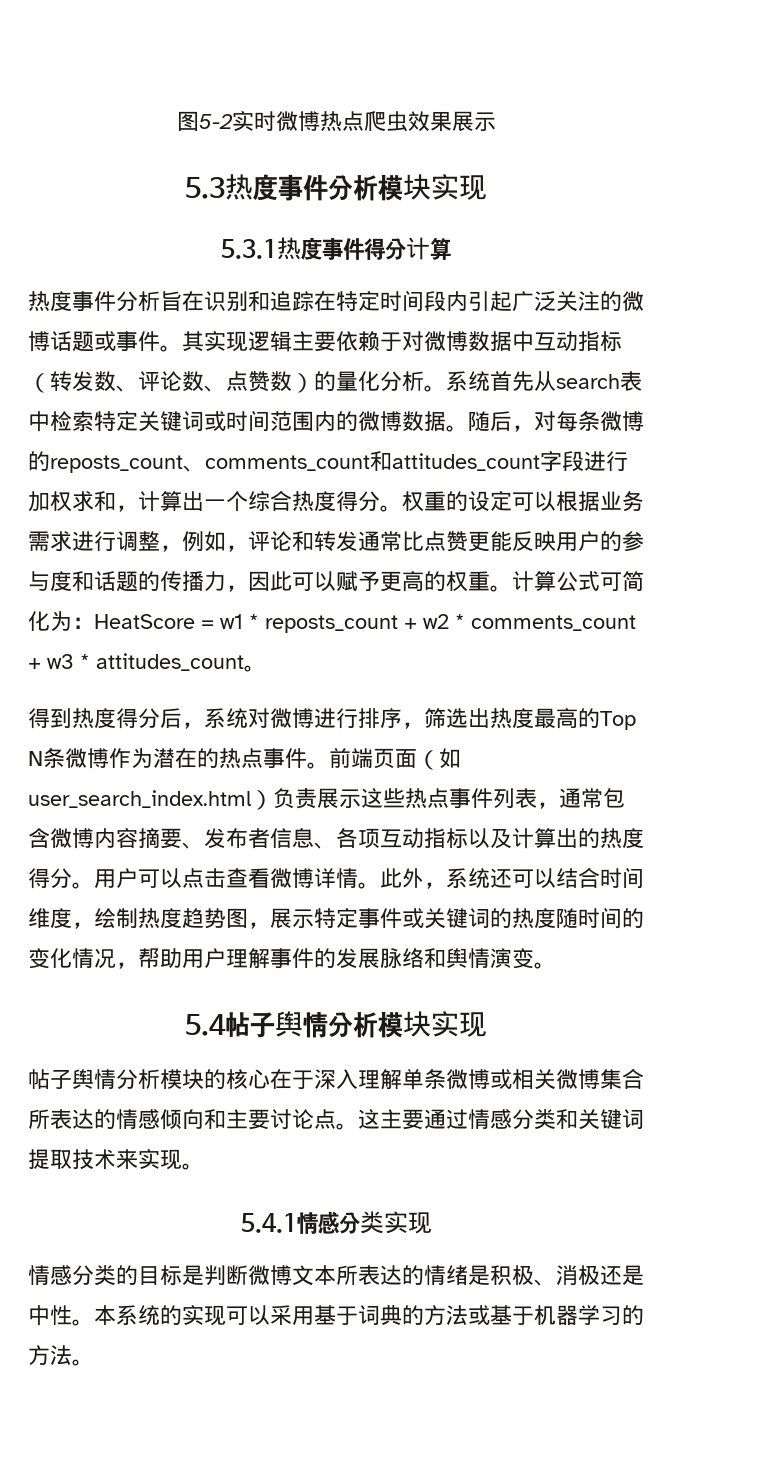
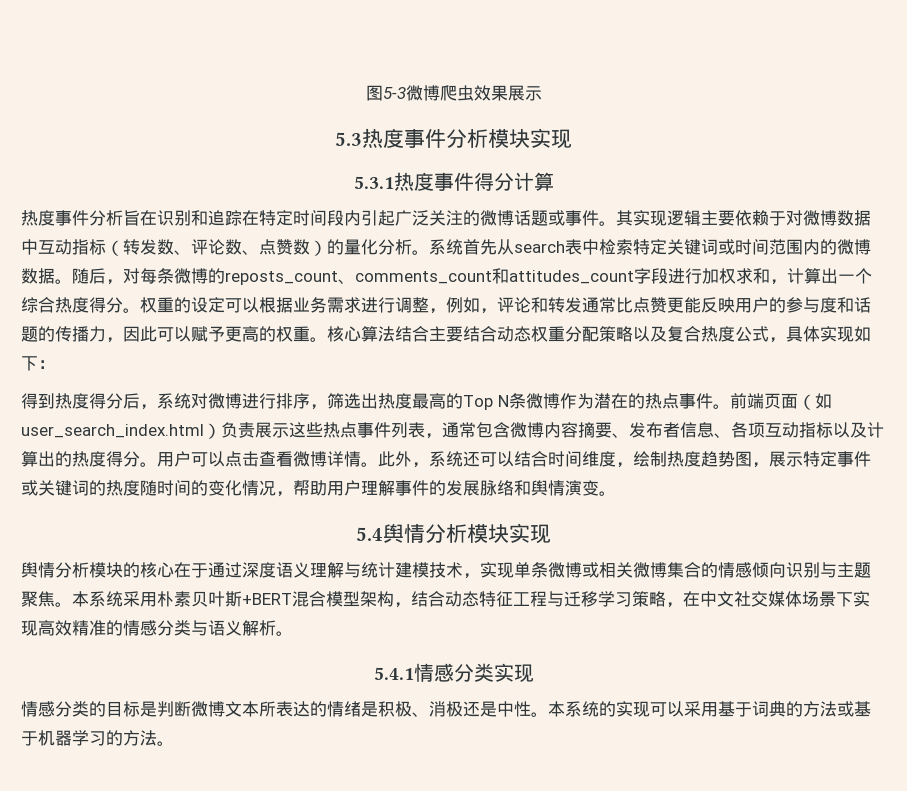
- 图5-2实时微博热点爬虫效果展示
+ 图5-3微博爬虫效果展示
- 计算公式可简化为：HeatScore = w1 * reposts_count + w2 * comments_count + w3 * attitudes_count。
+ 核心算法结合主要结合动态权重分配策略以及复合热度公式，具体实现如下：
- 5.4帖子舆情分析模块实现
+ 5.4舆情分析模块实现
- 帖子舆情分析模块的核心在于深入理解单条微博或相关微博集合所表达的情感倾向和主要讨论点。这主要通过情感分类和关键词提取技术来实现。
+ 舆情分析模块的核心在于通过深度语义理解与统计建模技术，实现单条微博或相关微博集合的情感倾向识别与主题聚焦。本系统采用朴素贝叶斯+BERT混合模型架构，结合动态特征工程与迁移学习策略，在中文社交媒体场景下实现高效精准的情感分类与语义解析。

